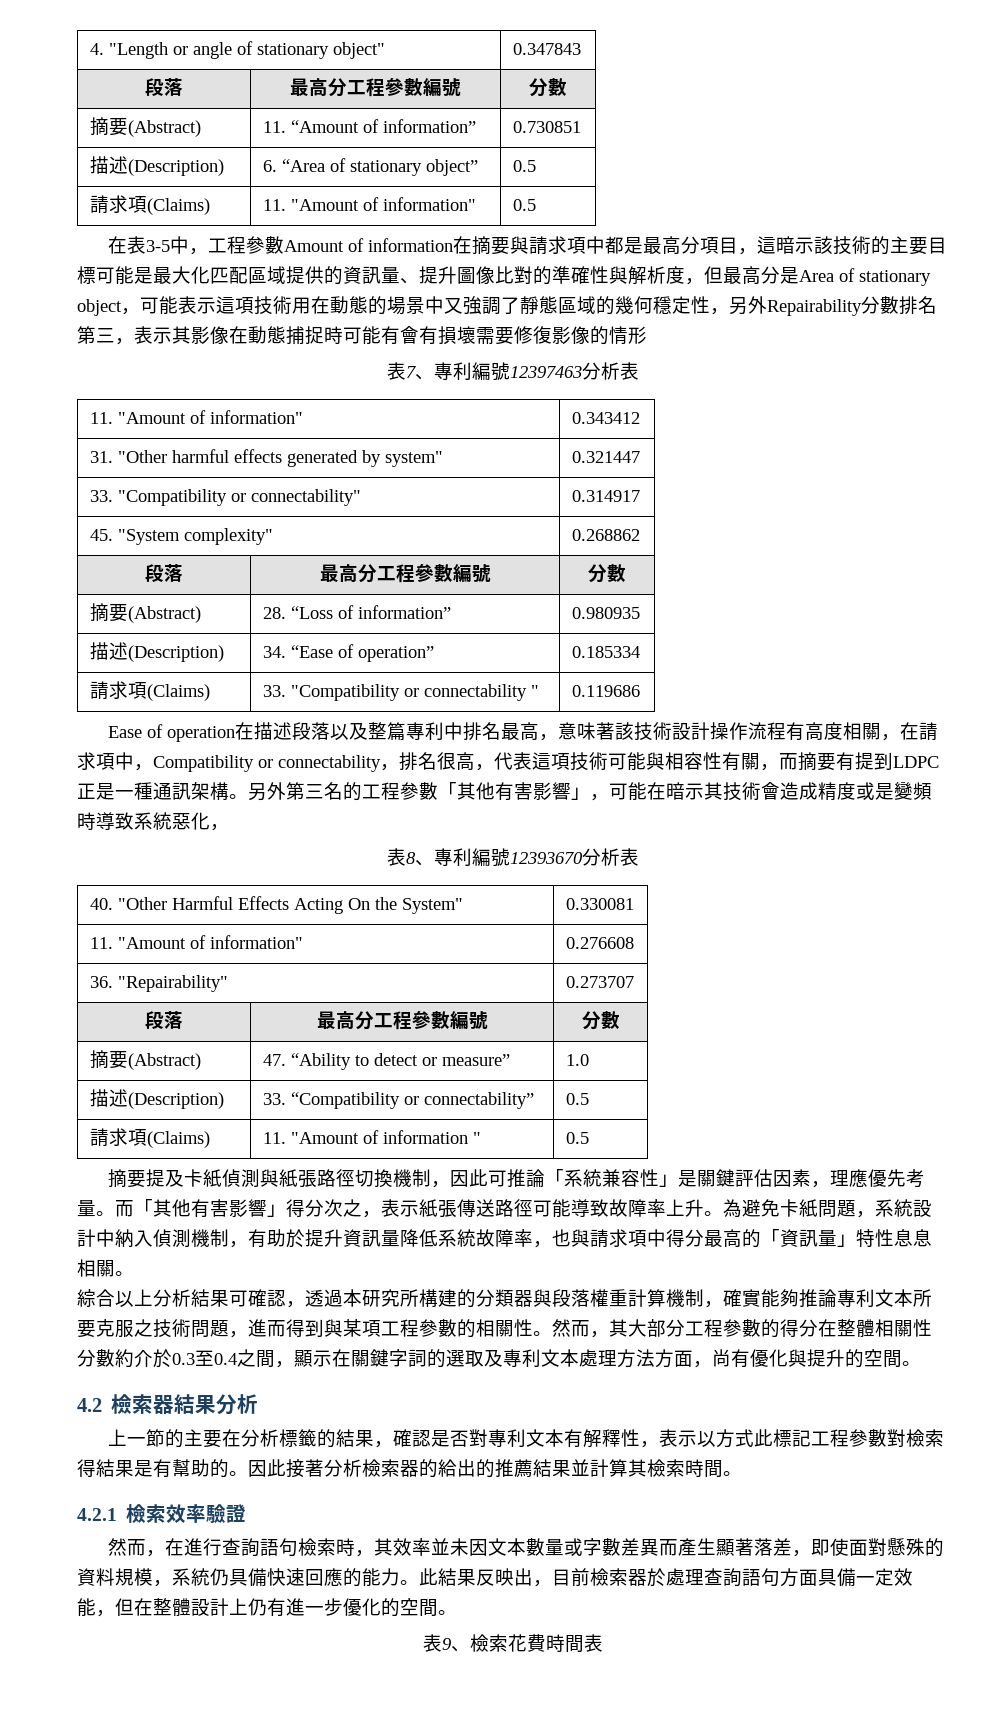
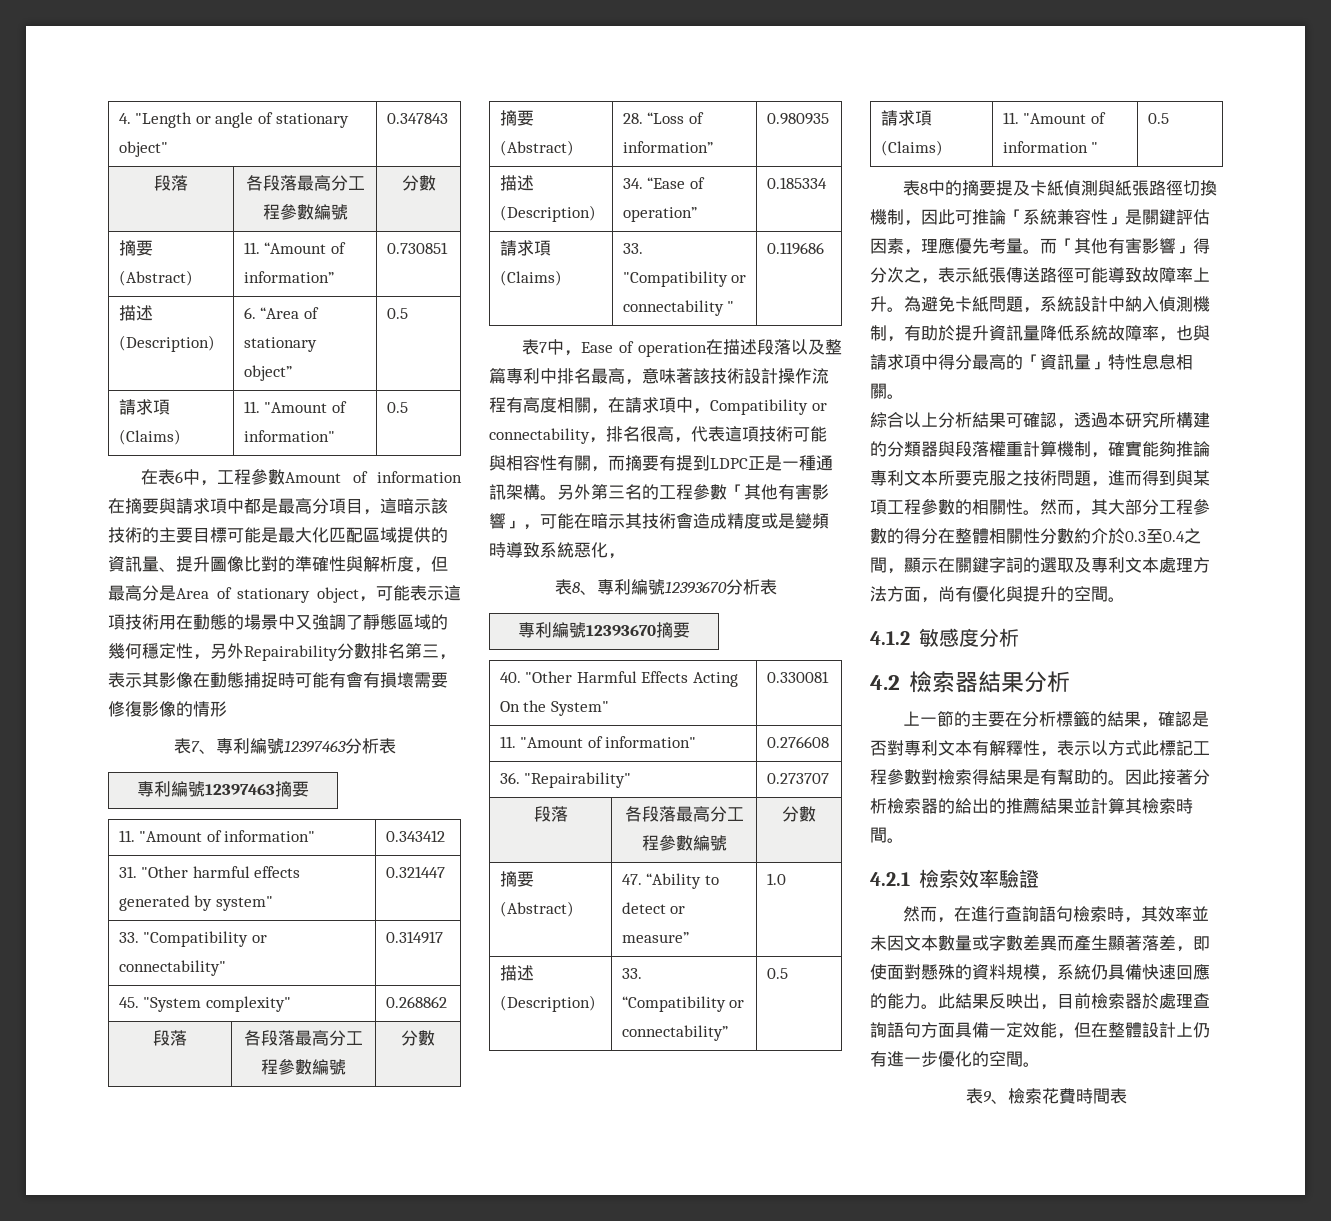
  4. "Length or angle of stationary object" | 0.347843
- 段落 | 最高分工程參數編號 | 分數
+ 段落 | 各段落最高分工程參數編號 | 分數
- 在表3-5中，工程參數Amount of information在摘要與請求項中都是最高分項目，這暗示該技術的主要目標可能是最大化匹配區域提供的資訊量、提升圖像比對的準確性與解析度，但最高分是Area of stationary object，可能表示這項技術用在動態的場景中又強調了靜態區域的幾何穩定性，另外Repairability分數排名第三，表示其影像在動態捕捉時可能有會有損壞需要修復影像的情形
+ 在表6中，工程參數Amount of information在摘要與請求項中都是最高分項目，這暗示該技術的主要目標可能是最大化匹配區域提供的資訊量、提升圖像比對的準確性與解析度，但最高分是Area of stationary object，可能表示這項技術用在動態的場景中又強調了靜態區域的幾何穩定性，另外Repairability分數排名第三，表示其影像在動態捕捉時可能有會有損壞需要修復影像的情形
+ 專利編號12397463摘要
  45. "System complexity" | 0.268862
- 段落 | 最高分工程參數編號 | 分數
+ 段落 | 各段落最高分工程參數編號 | 分數
- Ease of operation在描述段落以及整篇專利中排名最高，意味著該技術設計操作流程有高度相關，在請求項中，Compatibility or connectability，排名很高，代表這項技術可能與相容性有關，而摘要有提到LDPC正是一種通訊架構。
+ 表7中，Ease of operation在描述段落以及整篇專利中排名最高，意味著該技術設計操作流程有高度相關，在請求項中，Compatibility or connectability，排名很高，代表這項技術可能與相容性有關，而摘要有提到LDPC正是一種通訊架構。
+ 專利編號12393670摘要
  36. "Repairability" | 0.273707
- 段落 | 最高分工程參數編號 | 分數
+ 段落 | 各段落最高分工程參數編號 | 分數
- 摘要提及卡紙偵測與紙張路徑切換機制，因此可推論「系統兼容性」是關鍵評估因素，理應優先考量。
+ 表8中的摘要提及卡紙偵測與紙張路徑切換機制，因此可推論「系統兼容性」是關鍵評估因素，理應優先考量。
+ 4.1.2敏感度分析

